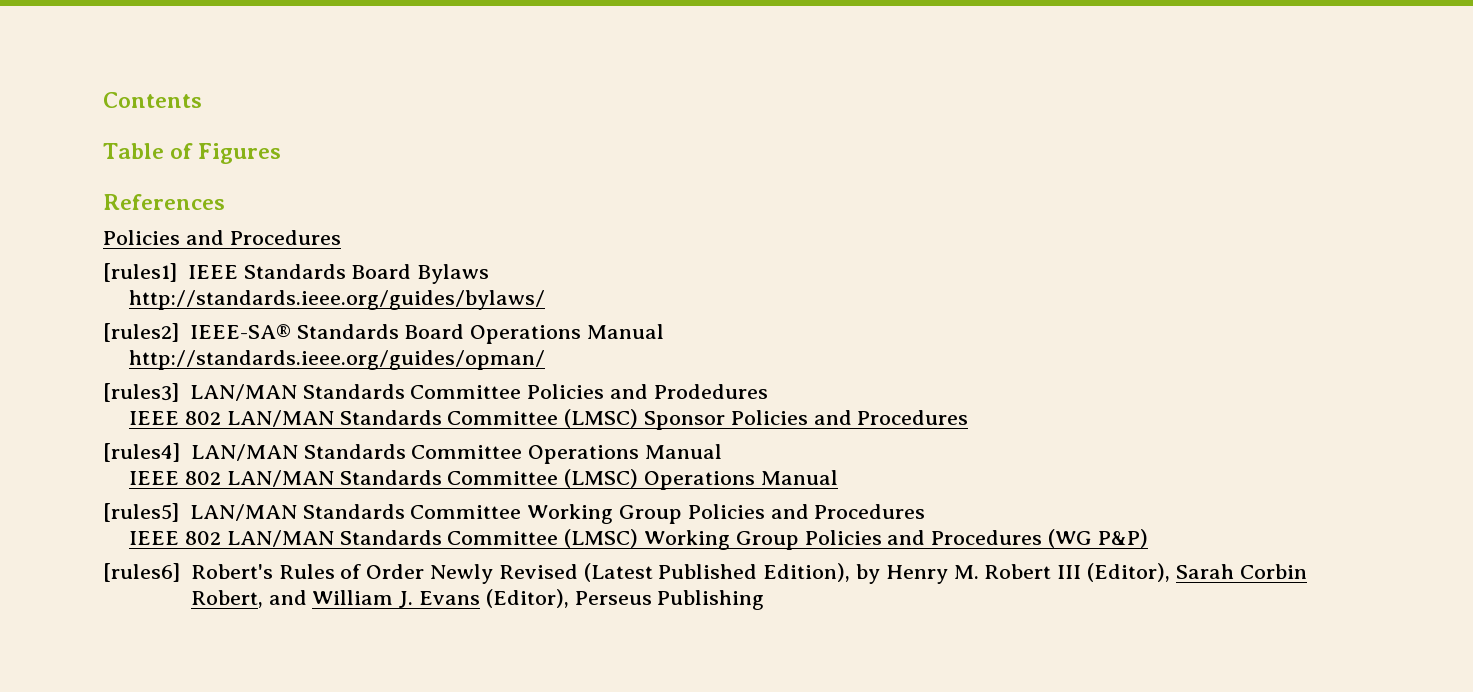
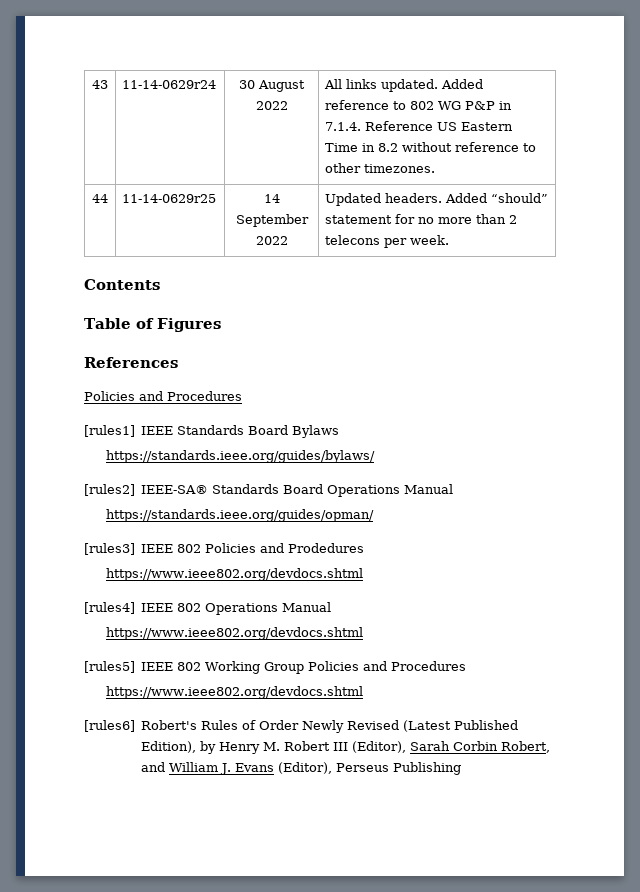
+ 43 | 11-14-0629r24 | 30 August 2022 | All links updated. Added reference to 802 WG P&P in 7.1.4. Reference US Eastern Time in 8.2 without reference to other timezones.
+ 44 | 11-14-0629r25 | 14 September 2022 | Updated headers. Added “should” statement for no more than 2 telecons per week.
- http://standards.ieee.org/guides/bylaws/
+ https://standards.ieee.org/guides/bylaws/
- http://standards.ieee.org/guides/opman/
+ https://standards.ieee.org/guides/opman/
- [rules3] LAN/MAN Standards Committee Policies and Prodedures
- IEEE 802 LAN/MAN Standards Committee (LMSC) Sponsor Policies and Procedures
- [rules4] LAN/MAN Standards Committee Operations Manual
- IEEE 802 LAN/MAN Standards Committee (LMSC) Operations Manual
- [rules5] LAN/MAN Standards Committee Working Group Policies and Procedures
- IEEE 802 LAN/MAN Standards Committee (LMSC) Working Group Policies and Procedures (WG P&P)
+ [rules3] IEEE 802 Policies and Prodedures
+ https://www.ieee802.org/devdocs.shtml
+ [rules4] IEEE 802 Operations Manual
+ https://www.ieee802.org/devdocs.shtml
+ [rules5] IEEE 802 Working Group Policies and Procedures
+ https://www.ieee802.org/devdocs.shtml

